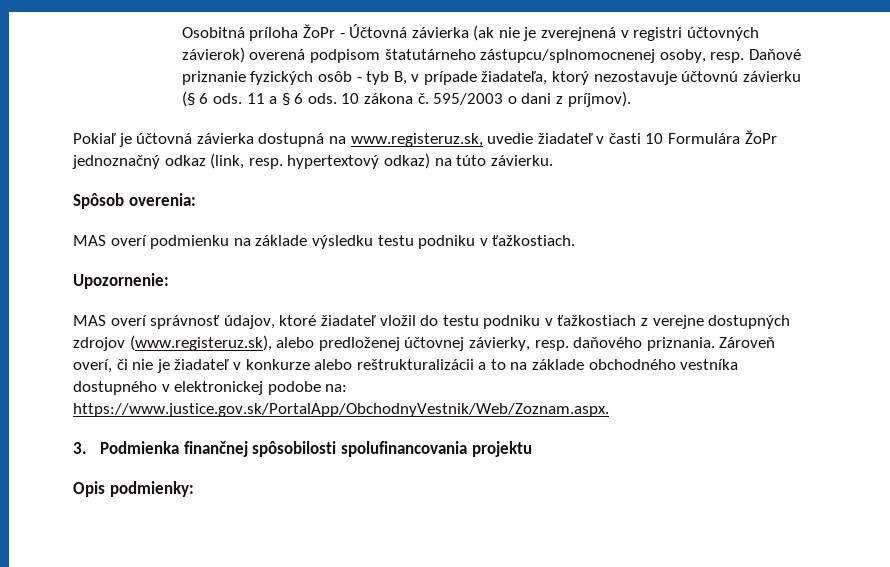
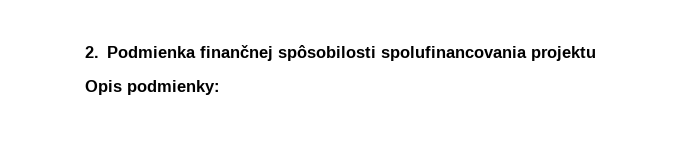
- Osobitná príloha ŽoPr - Účtovná závierka (ak nie je zverejnená v registri účtovných závierok) overená podpisom štatutárneho zástupcu/splnomocnenej osoby, resp. Daňové priznanie fyzických osôb - tyb B, v prípade žiadateľa, ktorý nezostavuje účtovnú závierku (§ 6 ods. 11 a § 6 ods. 10 zákona č. 595/2003 o dani z príjmov).
- Pokiaľ je účtovná závierka dostupná na www.registeruz.sk, uvedie žiadateľ v časti 10 Formulára ŽoPr jednoznačný odkaz (link, resp. hypertextový odkaz) na túto závierku.
- Spôsob overenia:
- MAS overí podmienku na základe výsledku testu podniku v ťažkostiach.
- Upozornenie:
- MAS overí správnosť údajov, ktoré žiadateľ vložil do testu podniku v ťažkostiach z verejne dostupných zdrojov (www.registeruz.sk), alebo predloženej účtovnej závierky, resp. daňového priznania. Zároveň overí, či nie je žiadateľ v konkurze alebo reštrukturalizácii a to na základe obchodného vestníka dostupného v elektronickej podobe na: https://www.justice.gov.sk/PortalApp/ObchodnyVestnik/Web/Zoznam.aspx.
- 3. Podmienka finančnej spôsobilosti spolufinancovania projektu
+ 2. Podmienka finančnej spôsobilosti spolufinancovania projektu

